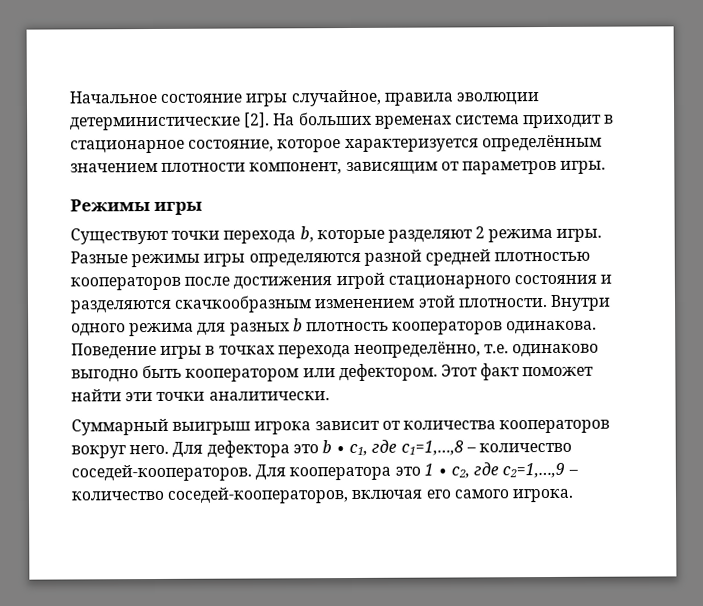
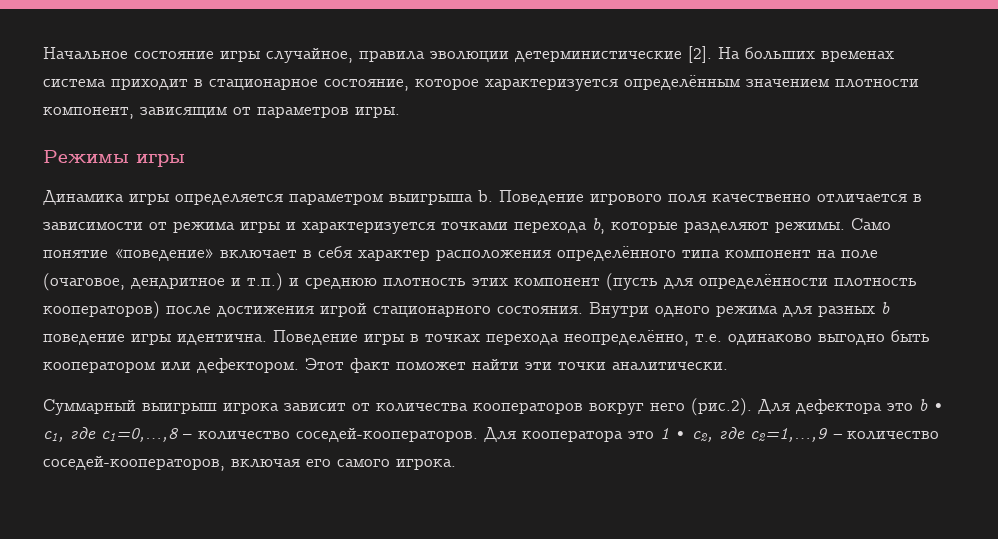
- Существуют точки перехода b, которые разделяют 2 режима игры. Разные режимы игры определяются разной средней плотностью кооператоров после достижения игрой стационарного состояния и разделяются скачкообразным изменением этой плотности.
+ Динамика игры определяется параметром выигрыша b. Поведение игрового поля качественно отличается в зависимости от режима игры и характеризуется точками перехода b, которые разделяют режимы. Само понятие «поведение» включает в себя характер расположения определённого типа компонент на поле (очаговое, дендритное и т.п.) и среднюю плотность этих компонент (пусть для определённости плотность кооператоров) после достижения игрой стационарного состояния.
- Внутри одного режима для разных b плотность кооператоров одинакова.
+ Внутри одного режима для разных b поведение игры идентична.
- Суммарный выигрыш игрока зависит от количества кооператоров вокруг него. Для дефектора это b ∙ c1, где c1=1,…,8 – количество соседей-кооператоров.
+ Суммарный выигрыш игрока зависит от количества кооператоров вокруг него (рис.2). Для дефектора это b ∙ c1, где c1=0,…,8 – количество соседей-кооператоров.

